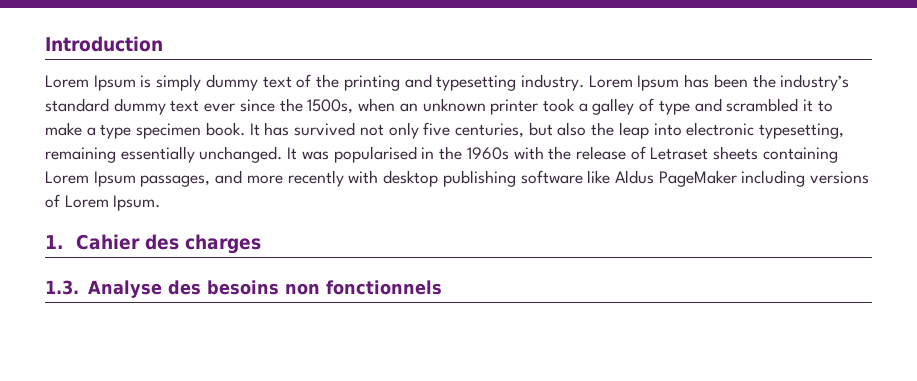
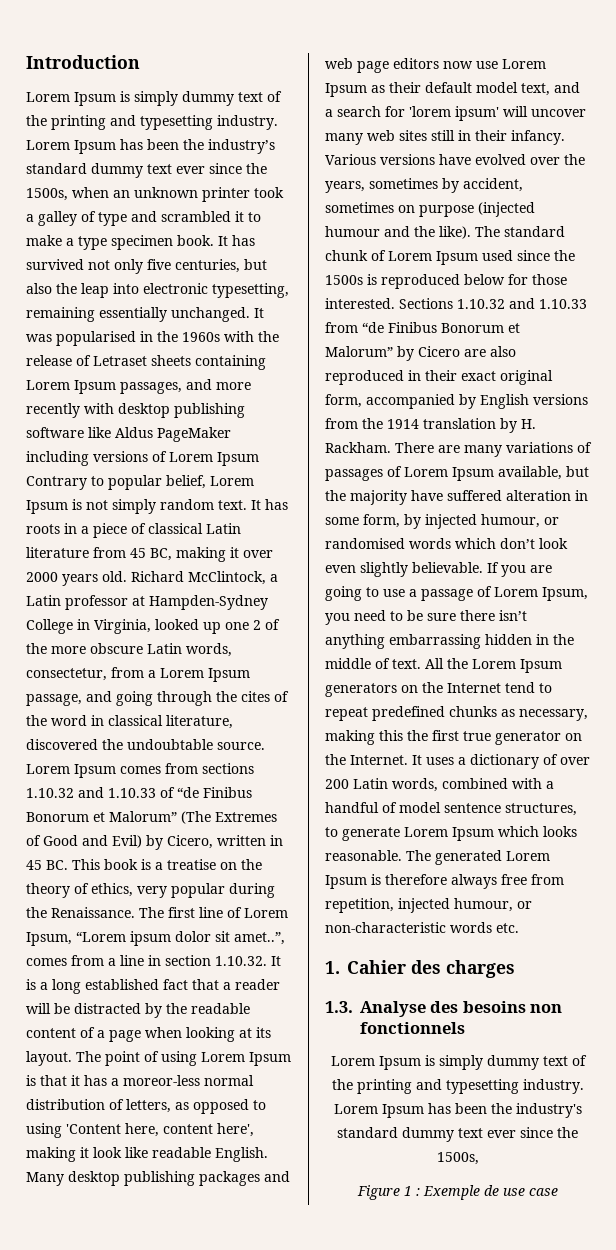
- It was popularised in the 1960s with the release of Letraset sheets containing Lorem Ipsum passages, and more recently with desktop publishing software like Aldus PageMaker including versions of Lorem Ipsum.
+ It was popularised in the 1960s with the release of Letraset sheets containing Lorem Ipsum passages, and more recently with desktop publishing software like Aldus PageMaker including versions of Lorem Ipsum Contrary to popular belief, Lorem Ipsum is not simply random text. It has roots in a piece of classical Latin literature from 45 BC, making it over 2000 years old. Richard McClintock, a Latin professor at Hampden-Sydney College in Virginia, looked up one 2 of the more obscure Latin words, consectetur, from a Lorem Ipsum passage, and going through the cites of the word in classical literature, discovered the undoubtable source. Lorem Ipsum comes from sections 1.10.32 and 1.10.33 of “de Finibus Bonorum et Malorum” (The Extremes of Good and Evil) by Cicero, written in 45 BC. This book is a treatise on the theory of ethics, very popular during the Renaissance. The first line of Lorem Ipsum, “Lorem ipsum dolor sit amet..”, comes from a line in section 1.10.32. It is a long established fact that a reader will be distracted by the readable content of a page when looking at its layout. The point of using Lorem Ipsum is that it has a moreor-less normal distribution of letters, as opposed to using 'Content here, content here', making it look like readable English. Many desktop publishing packages and web page editors now use Lorem Ipsum as their default model text, and a search for 'lorem ipsum' will uncover many web sites still in their infancy. Various versions have evolved over the years, sometimes by accident, sometimes on purpose (injected humour and the like). The standard chunk of Lorem Ipsum used since the 1500s is reproduced below for those interested. Sections 1.10.32 and 1.10.33 from “de Finibus Bonorum et Malorum” by Cicero are also reproduced in their exact original form, accompanied by English versions from the 1914 translation by H. Rackham. There are many variations of passages of Lorem Ipsum available, but the majority have suffered alteration in some form, by injected humour, or randomised words which don’t look even slightly believable. If you are going to use a passage of Lorem Ipsum, you need to be sure there isn’t anything embarrassing hidden in the middle of text. All the Lorem Ipsum generators on the Internet tend to repeat predefined chunks as necessary, making this the first true generator on the Internet. It uses a dictionary of over 200 Latin words, combined with a handful of model sentence structures, to generate Lorem Ipsum which looks reasonable. The generated Lorem Ipsum is therefore always free from repetition, injected humour, or non-characteristic words etc.
  1.3. Analyse des besoins non fonctionnels
+ Lorem Ipsum is simply dummy text of the printing and typesetting industry. Lorem Ipsum has been the industry's standard dummy text ever since the 1500s,
+ Figure 1 : Exemple de use case

